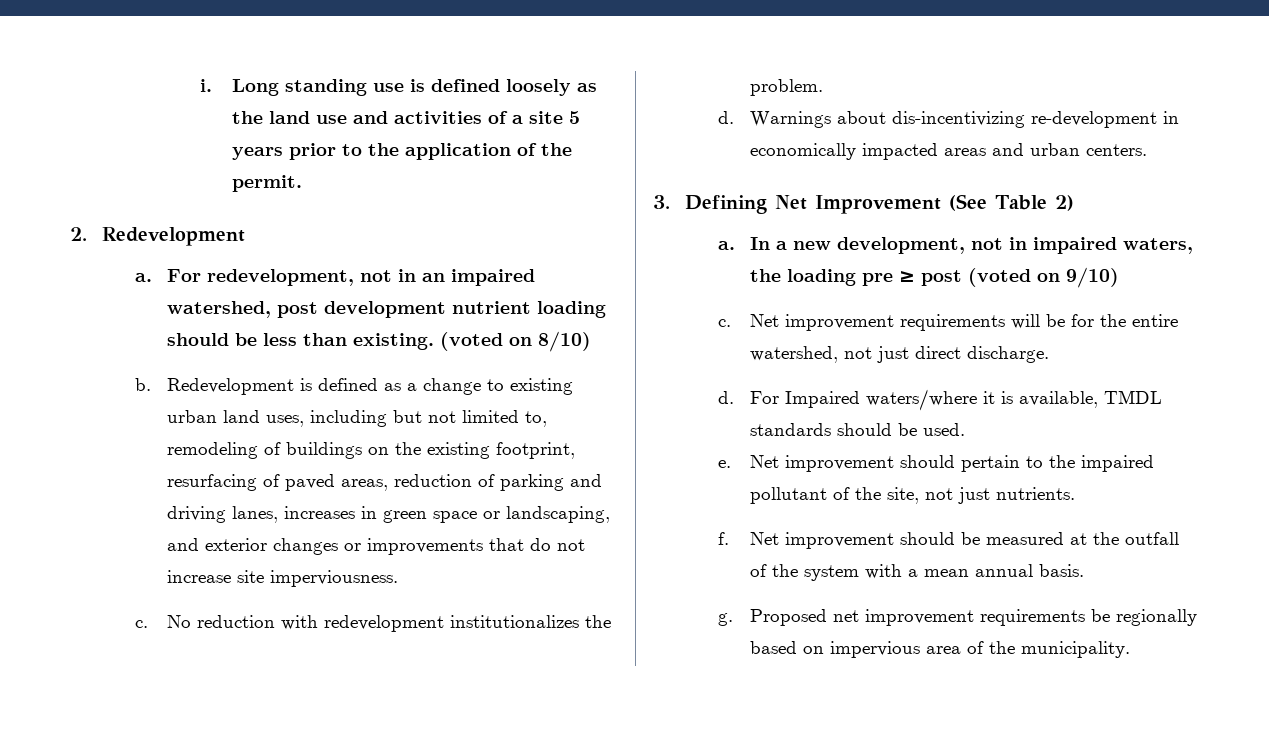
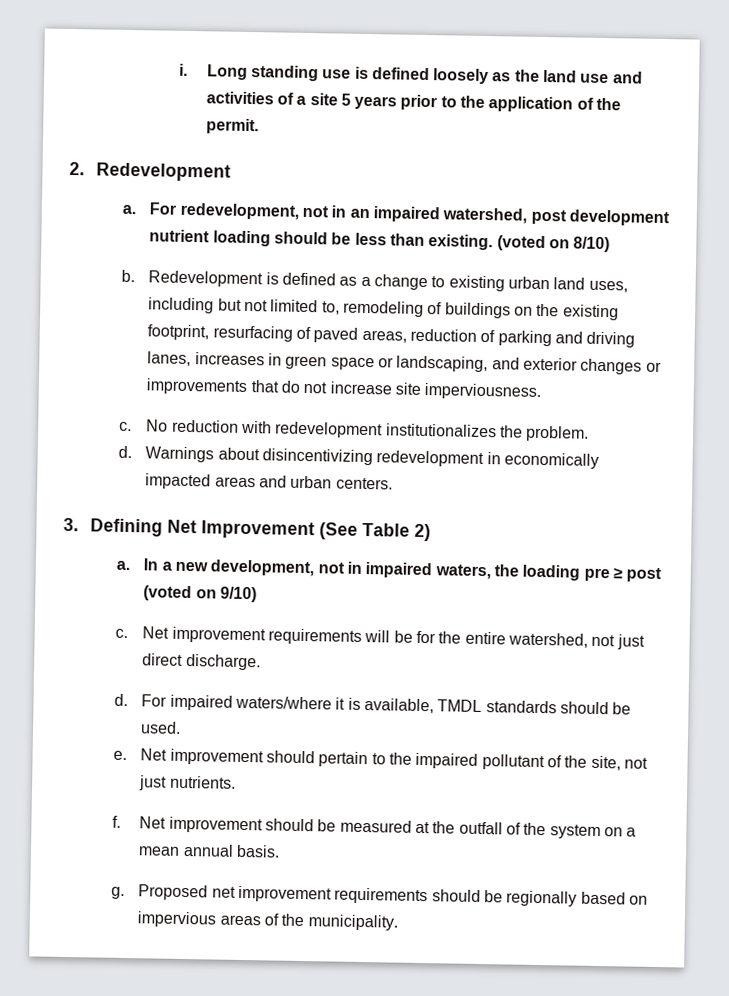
- Warnings about dis-incentivizing re-development in economically impacted areas and urban centers.
+ Warnings about disincentivizing redevelopment in economically impacted areas and urban centers.
- For Impaired waters/where it is available, TMDL standards should be used.
+ For impaired waters/where it is available, TMDL standards should be used.
- Net improvement should be measured at the outfall of the system with a mean annual basis.
+ Net improvement should be measured at the outfall of the system on a mean annual basis.
- Proposed net improvement requirements be regionally based on impervious area of the municipality.
+ Proposed net improvement requirements should be regionally based on impervious areas of the municipality.

